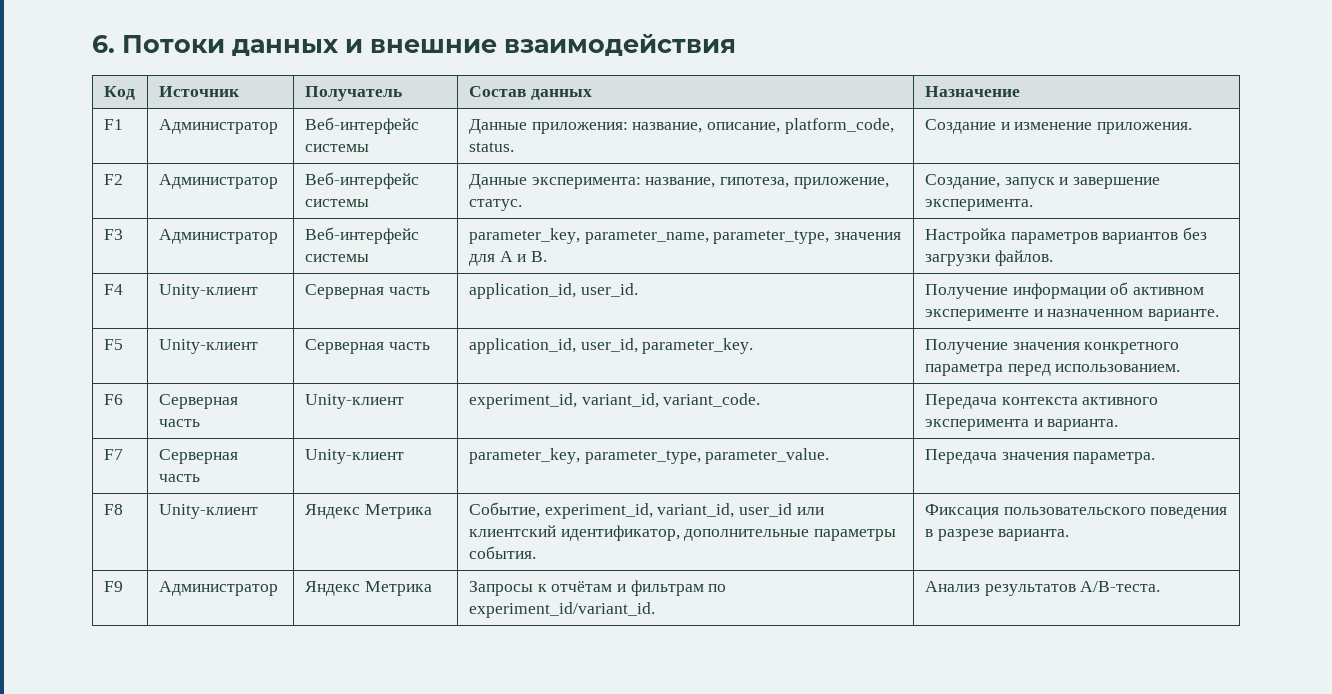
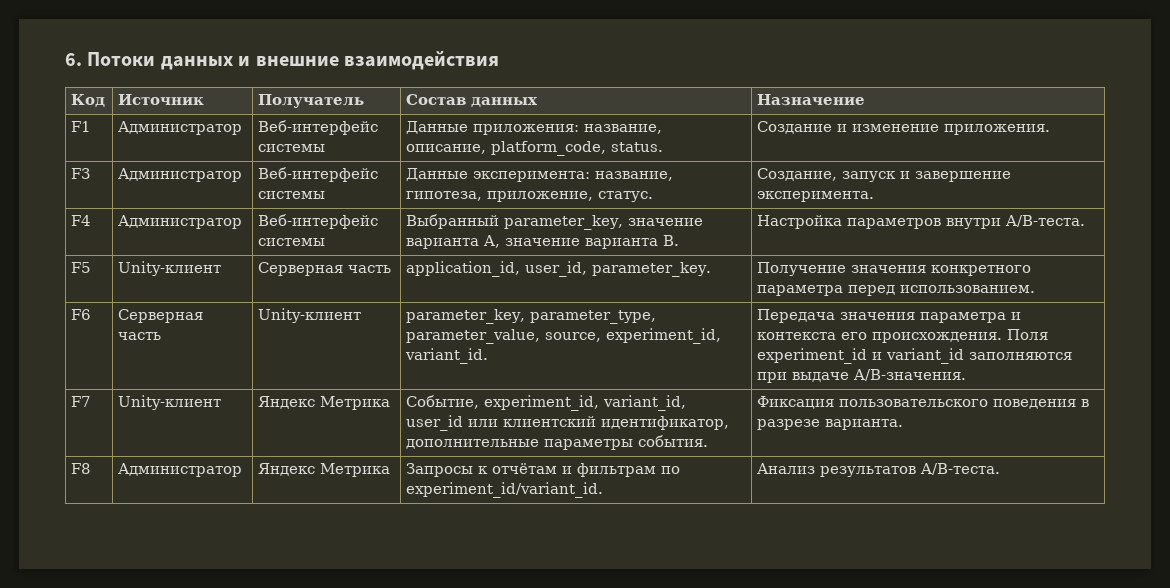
- F2 | Администратор | Веб-интерфейс системы | Данные эксперимента: название, гипотеза, приложение, статус. | Создание, запуск и завершение эксперимента.
+ F3 | Администратор | Веб-интерфейс системы | Данные эксперимента: название, гипотеза, приложение, статус. | Создание, запуск и завершение эксперимента.
- F3 | Администратор | Веб-интерфейс системы | parameter_key, parameter_name, parameter_type, значения для A и B. | Настройка параметров вариантов без загрузки файлов.
- F4 | Unity-клиент | Серверная часть | application_id, user_id. | Получение информации об активном эксперименте и назначенном варианте.
+ F4 | Администратор | Веб-интерфейс системы | Выбранный parameter_key, значение варианта A, значение варианта B. | Настройка параметров внутри A/B-теста.
- F6 | Серверная часть | Unity-клиент | experiment_id, variant_id, variant_code. | Передача контекста активного эксперимента и варианта.
- F7 | Серверная часть | Unity-клиент | parameter_key, parameter_type, parameter_value. | Передача значения параметра.
- F8 | Unity-клиент | Яндекс Метрика | Событие, experiment_id, variant_id, user_id или клиентский идентификатор, дополнительные параметры события. | Фиксация пользовательского поведения в разрезе варианта.
+ F6 | Серверная часть | Unity-клиент | parameter_key, parameter_type, parameter_value, source, experiment_id, variant_id. | Передача значения параметра и контекста его происхождения. Поля experiment_id и variant_id заполняются при выдаче A/B-значения.
+ F7 | Unity-клиент | Яндекс Метрика | Событие, experiment_id, variant_id, user_id или клиентский идентификатор, дополнительные параметры события. | Фиксация пользовательского поведения в разрезе варианта.
- F9 | Администратор | Яндекс Метрика | Запросы к отчётам и фильтрам по experiment_id/variant_id. | Анализ результатов A/B-теста.
+ F8 | Администратор | Яндекс Метрика | Запросы к отчётам и фильтрам по experiment_id/variant_id. | Анализ результатов A/B-теста.

